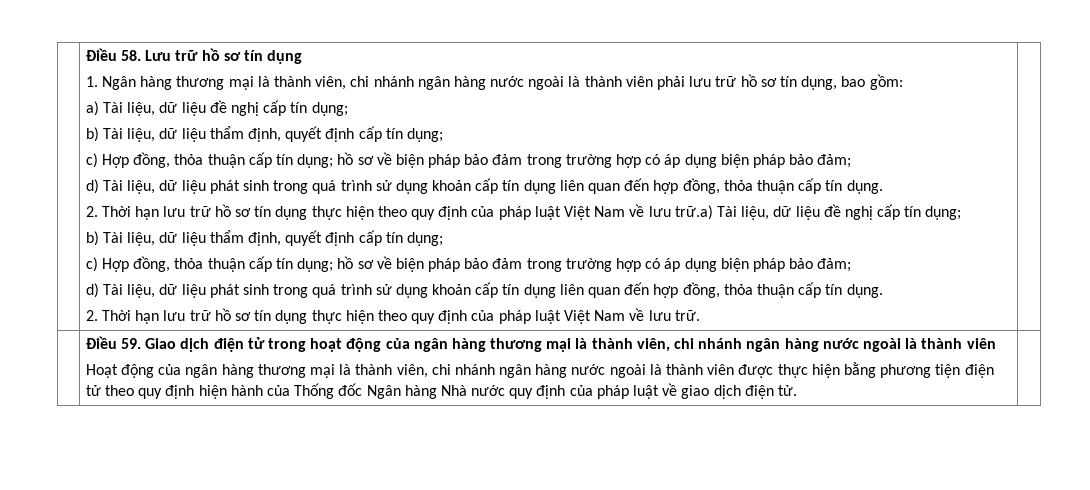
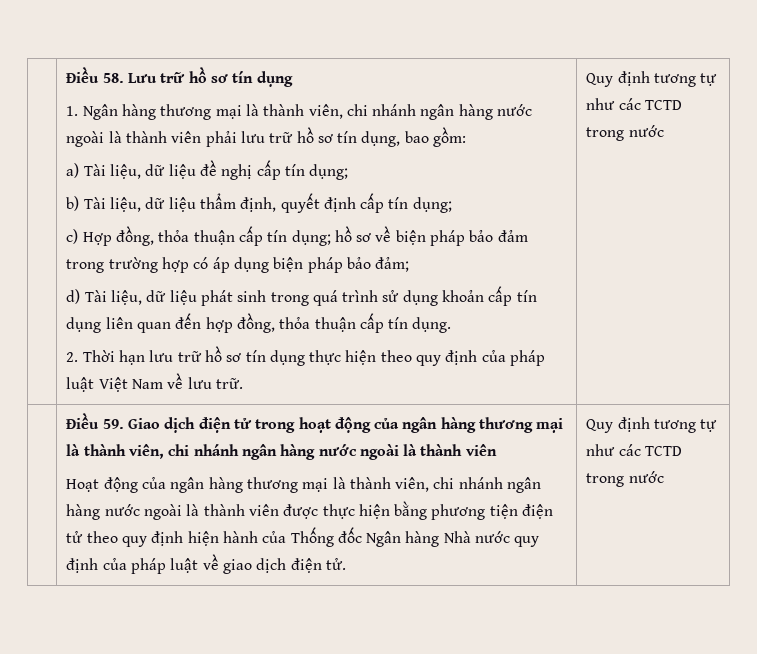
- 2. Thời hạn lưu trữ hồ sơ tín dụng thực hiện theo quy định của pháp luật Việt Nam về lưu trữ.a) Tài liệu, dữ liệu đề nghị cấp tín dụng;
- b) Tài liệu, dữ liệu thẩm định, quyết định cấp tín dụng;
- c) Hợp đồng, thỏa thuận cấp tín dụng; hồ sơ về biện pháp bảo đảm trong trường hợp có áp dụng biện pháp bảo đảm;
- d) Tài liệu, dữ liệu phát sinh trong quá trình sử dụng khoản cấp tín dụng liên quan đến hợp đồng, thỏa thuận cấp tín dụng.
- 2. Thời hạn lưu trữ hồ sơ tín dụng thực hiện theo quy định của pháp luật Việt Nam về lưu trữ.
+ 2. Thời hạn lưu trữ hồ sơ tín dụng thực hiện theo quy định của pháp luật Việt Nam về lưu trữ. | Quy định tương tự như các TCTD trong nước
- Hoạt động của ngân hàng thương mại là thành viên, chi nhánh ngân hàng nước ngoài là thành viên được thực hiện bằng phương tiện điện tử theo quy định hiện hành của Thống đốc Ngân hàng Nhà nước quy định của pháp luật về giao dịch điện tử.
+ Hoạt động của ngân hàng thương mại là thành viên, chi nhánh ngân hàng nước ngoài là thành viên được thực hiện bằng phương tiện điện tử theo quy định hiện hành của Thống đốc Ngân hàng Nhà nước quy định của pháp luật về giao dịch điện tử. | Quy định tương tự như các TCTD trong nước

